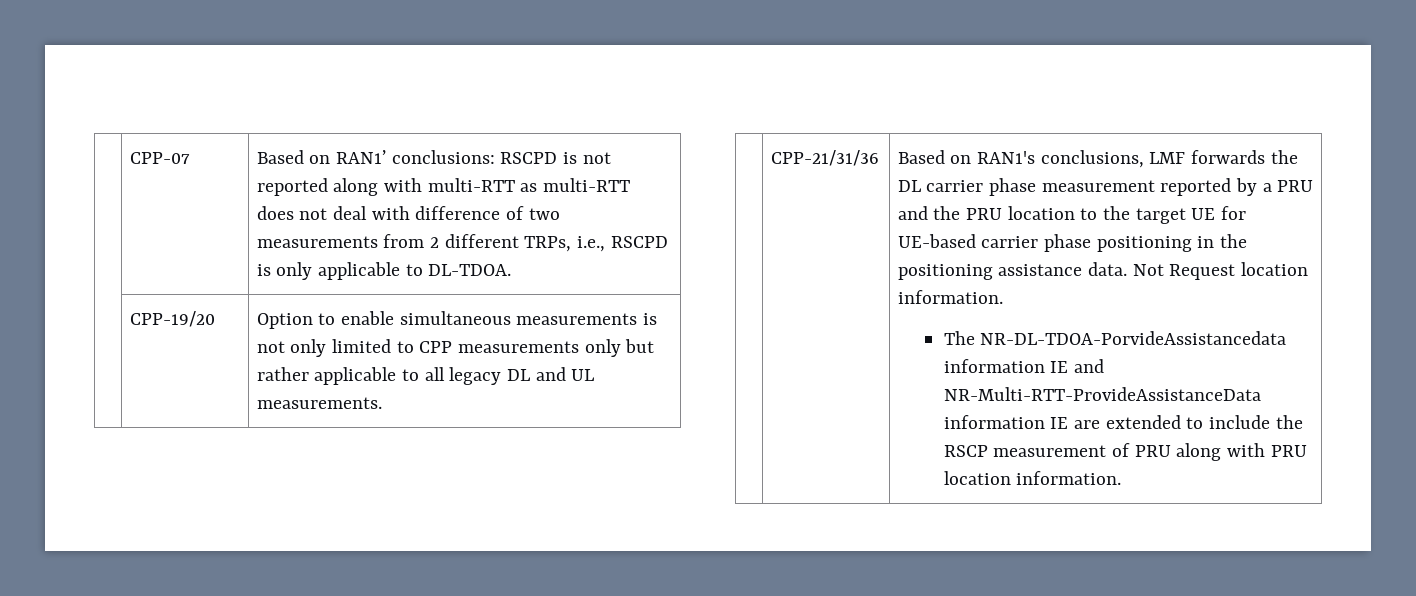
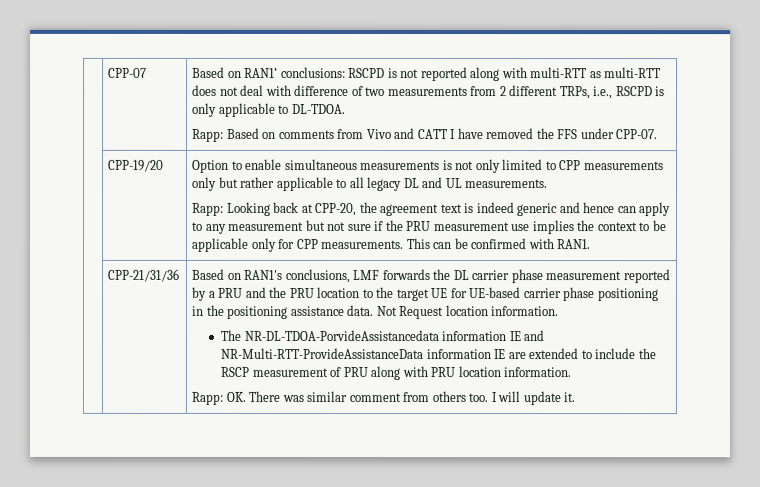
+ Rapp: Based on comments from Vivo and CATT I have removed the FFS under CPP-07.
+ Rapp: Looking back at CPP-20, the agreement text is indeed generic and hence can apply to any measurement but not sure if the PRU measurement use implies the context to be applicable only for CPP measurements. This can be confirmed with RAN1.
+ Rapp: OK. There was similar comment from others too. I will update it.

